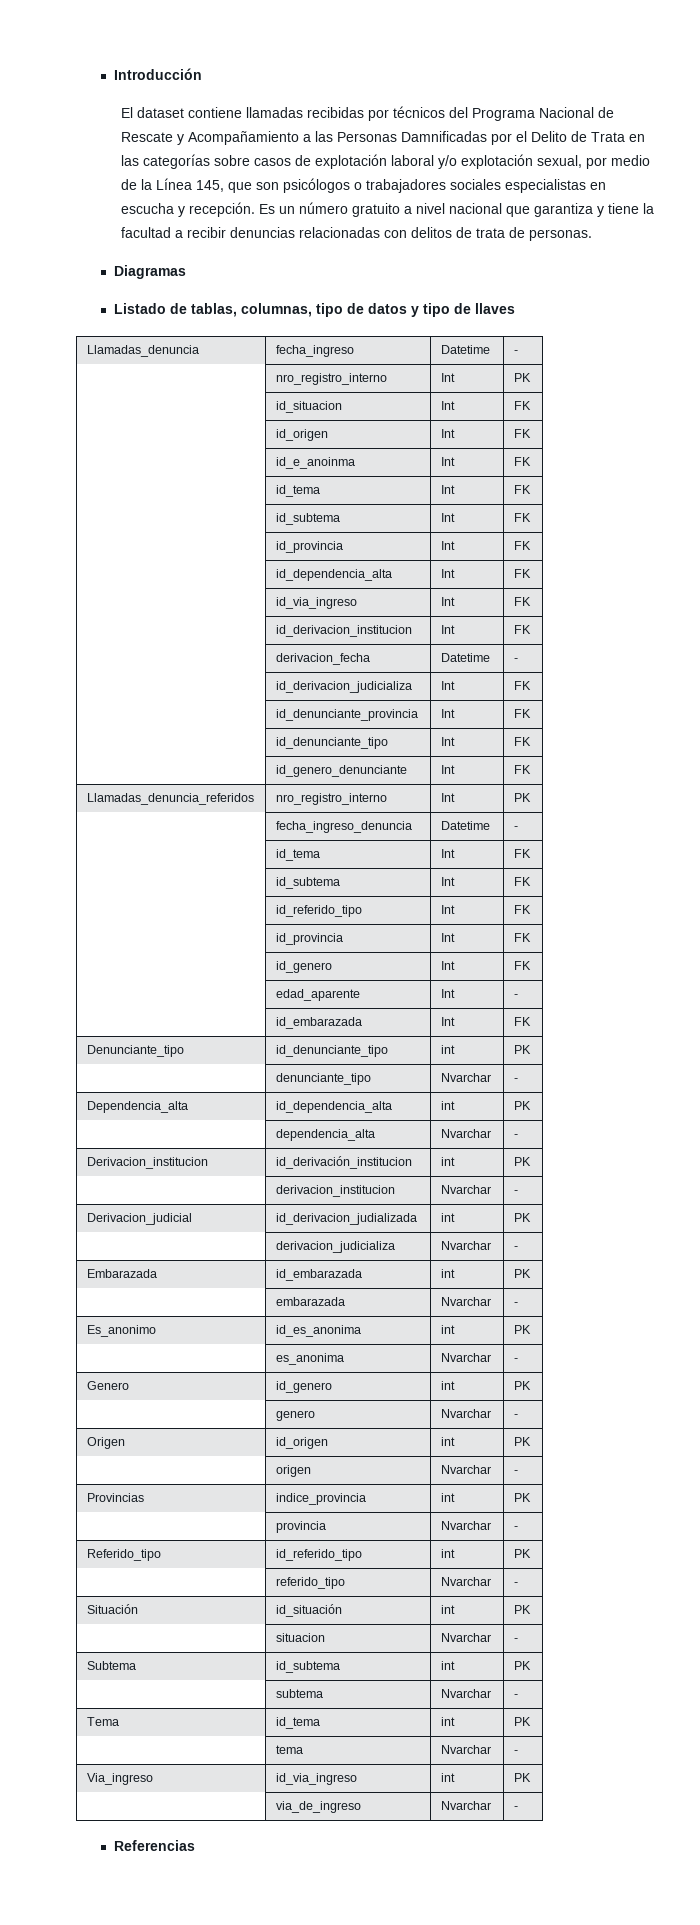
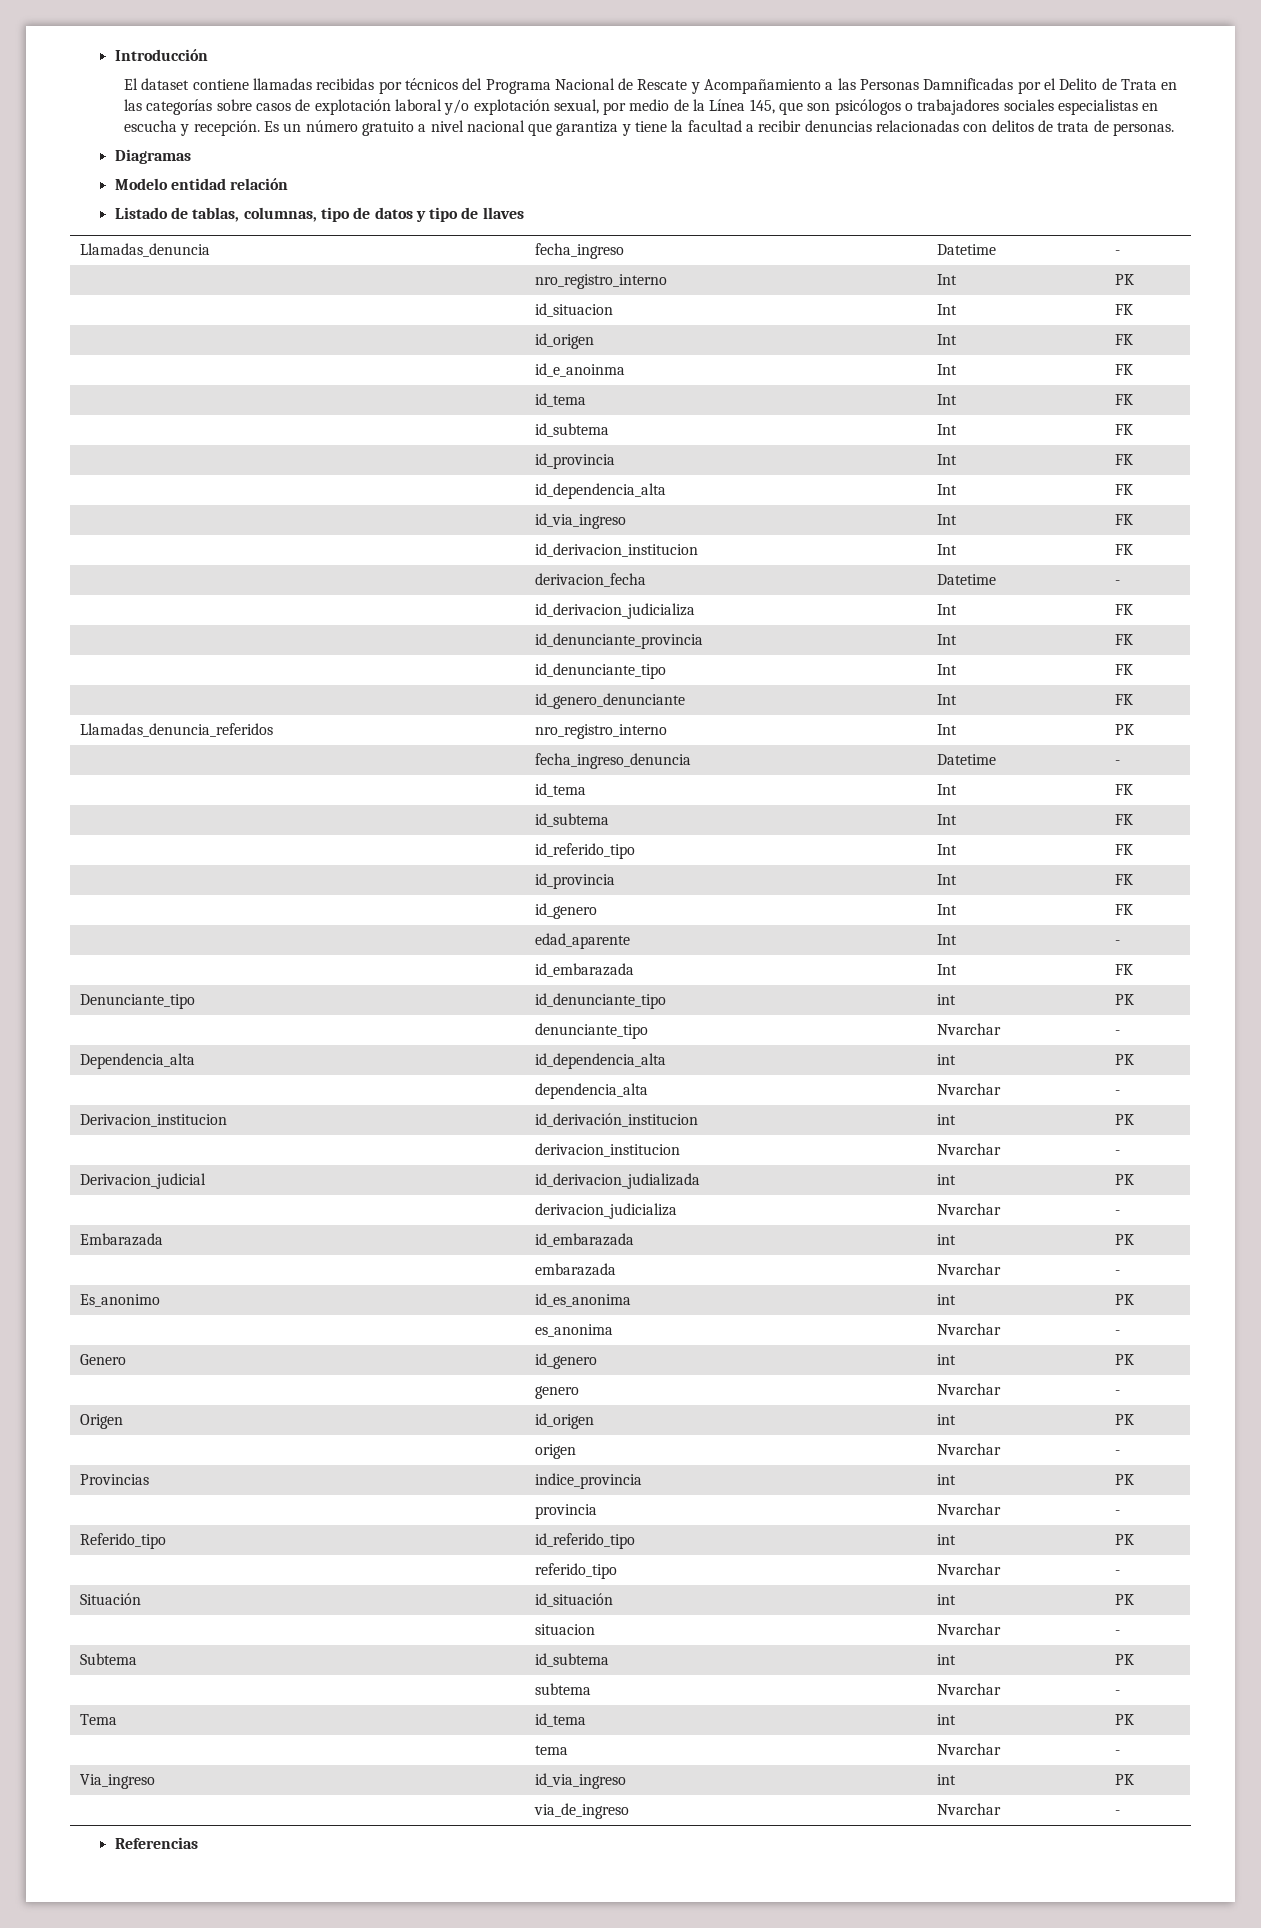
+ Modelo entidad relación

